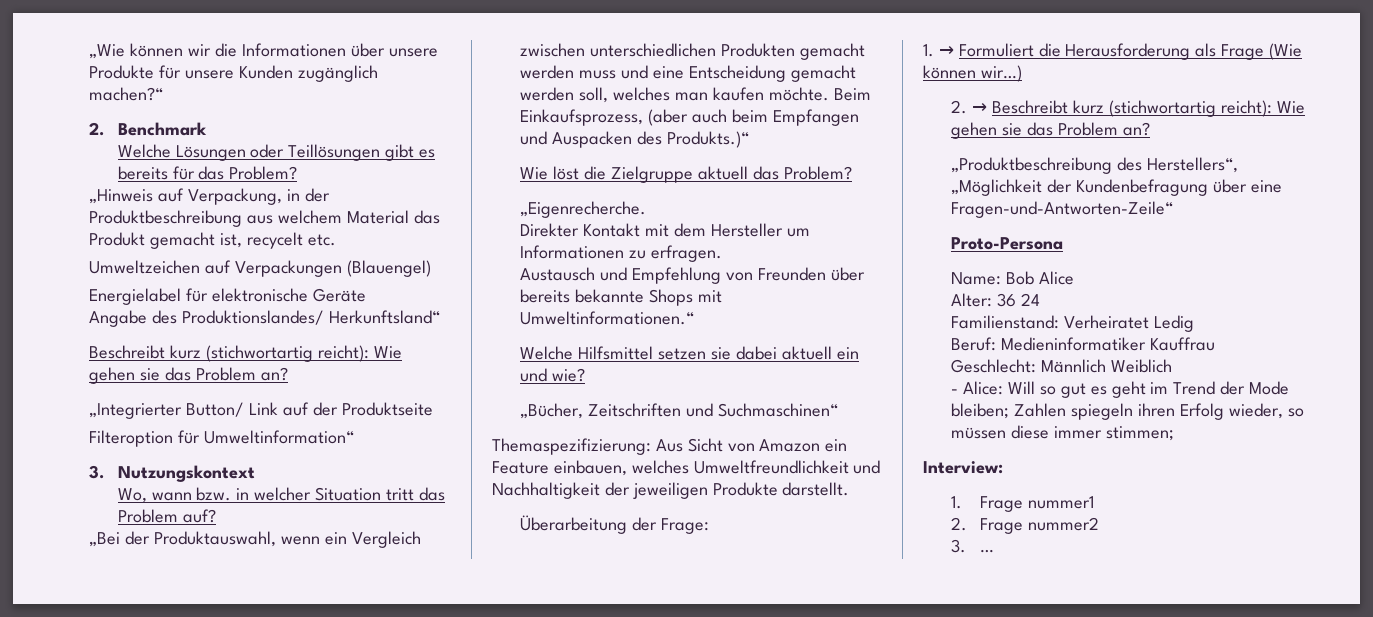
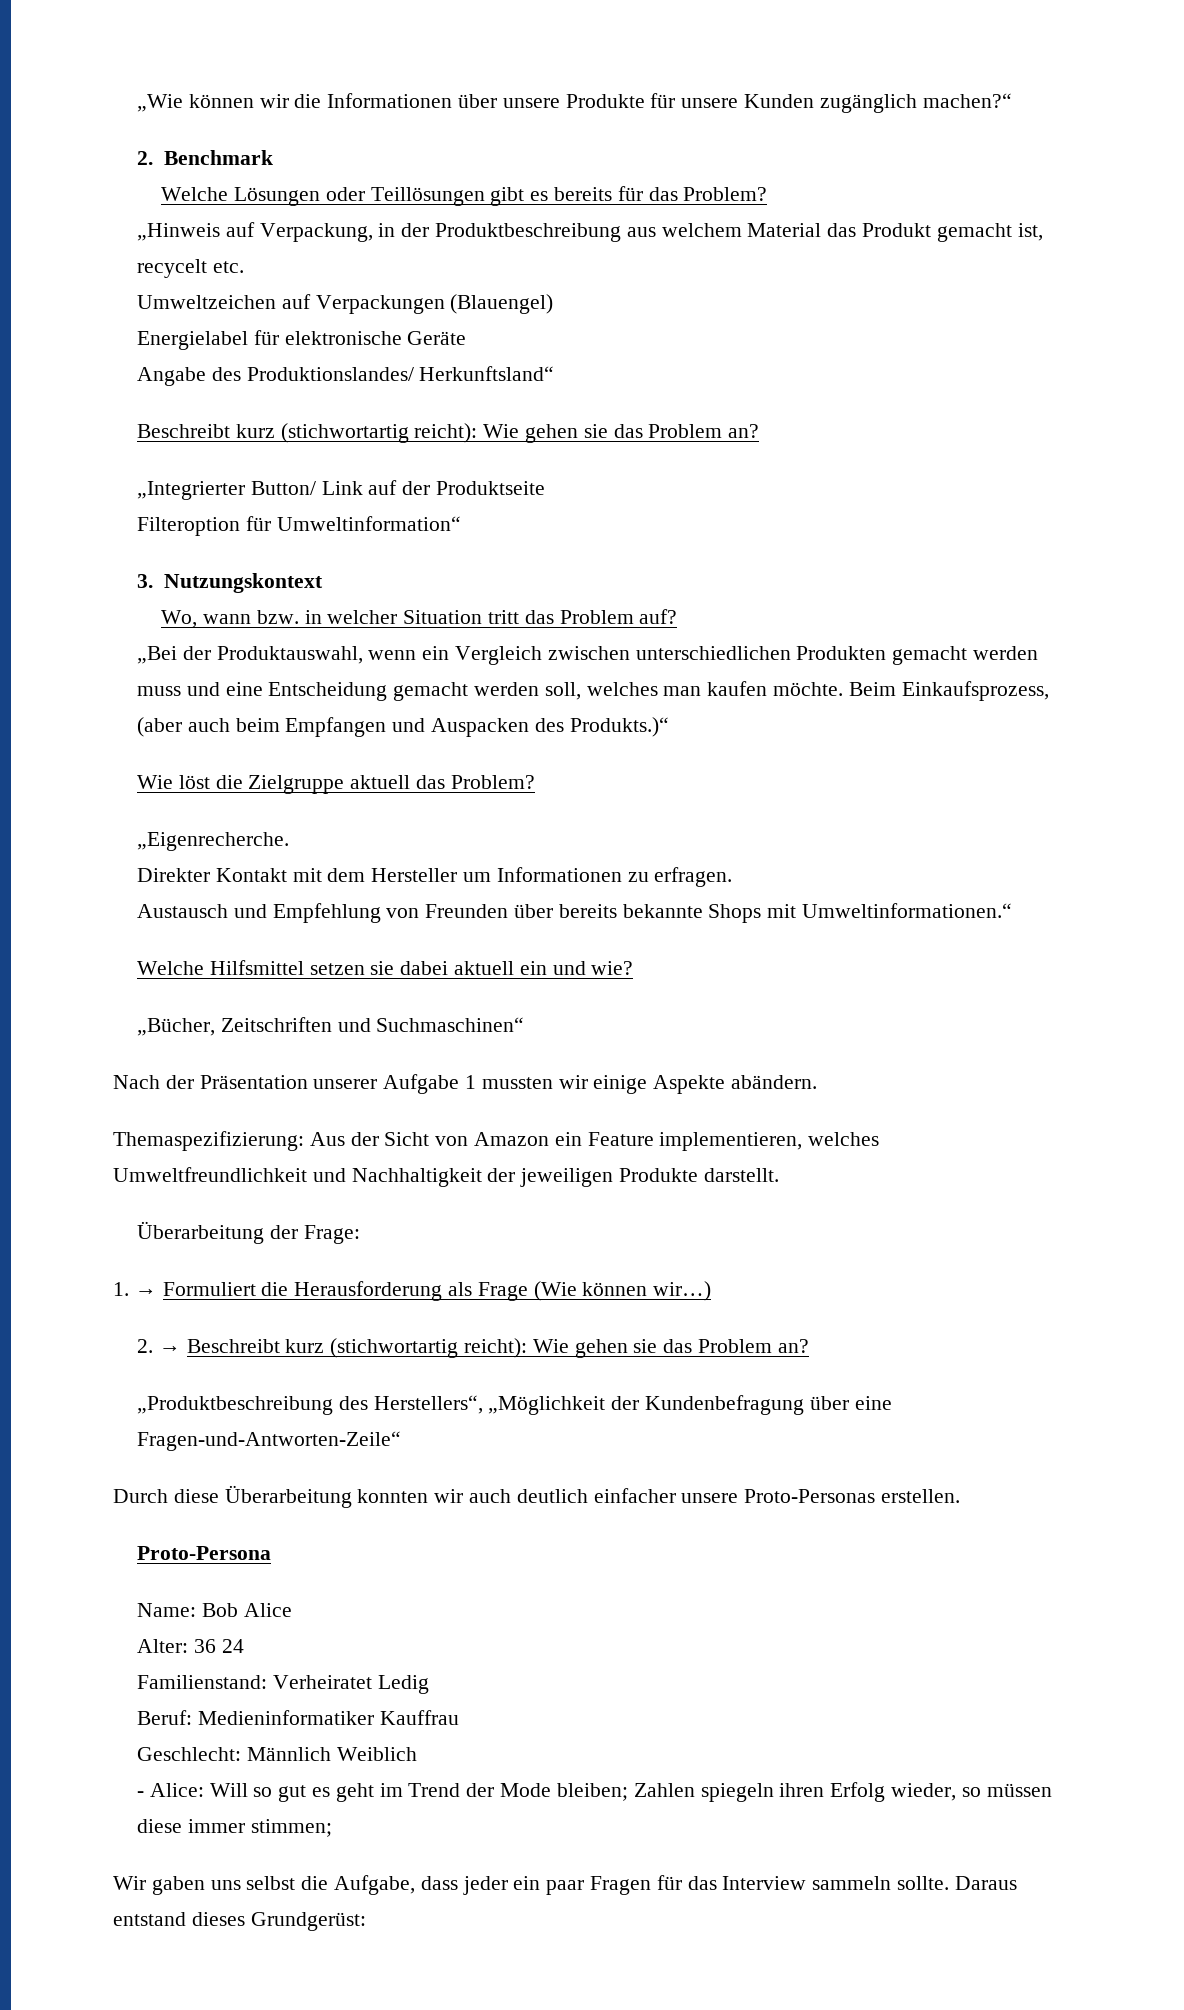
+ Nach der Präsentation unserer Aufgabe 1 mussten wir einige Aspekte abändern.
- Themaspezifizierung: Aus Sicht von Amazon ein Feature einbauen, welches Umweltfreundlichkeit und Nachhaltigkeit der jeweiligen Produkte darstellt.
+ Themaspezifizierung: Aus der Sicht von Amazon ein Feature implementieren, welches Umweltfreundlichkeit und Nachhaltigkeit der jeweiligen Produkte darstellt.
+ Durch diese Überarbeitung konnten wir auch deutlich einfacher unsere Proto-Personas erstellen.
- Interview:
- 1. Frage nummer1
- 2. Frage nummer2
- 3. …
+ Wir gaben uns selbst die Aufgabe, dass jeder ein paar Fragen für das Interview sammeln sollte. Daraus entstand dieses Grundgerüst:

